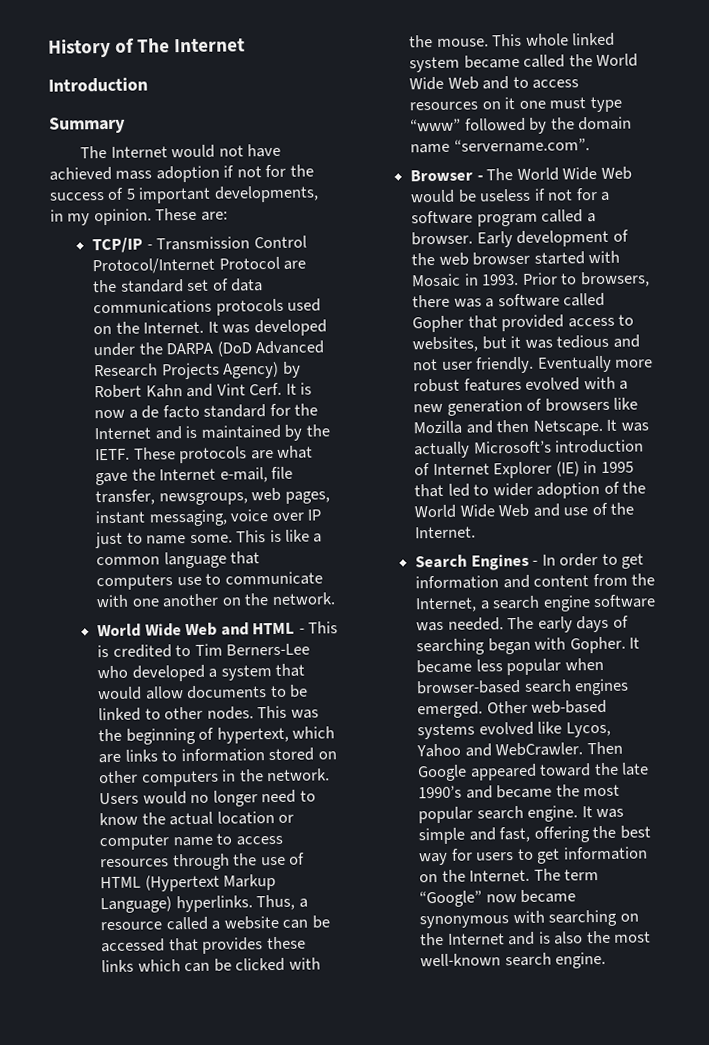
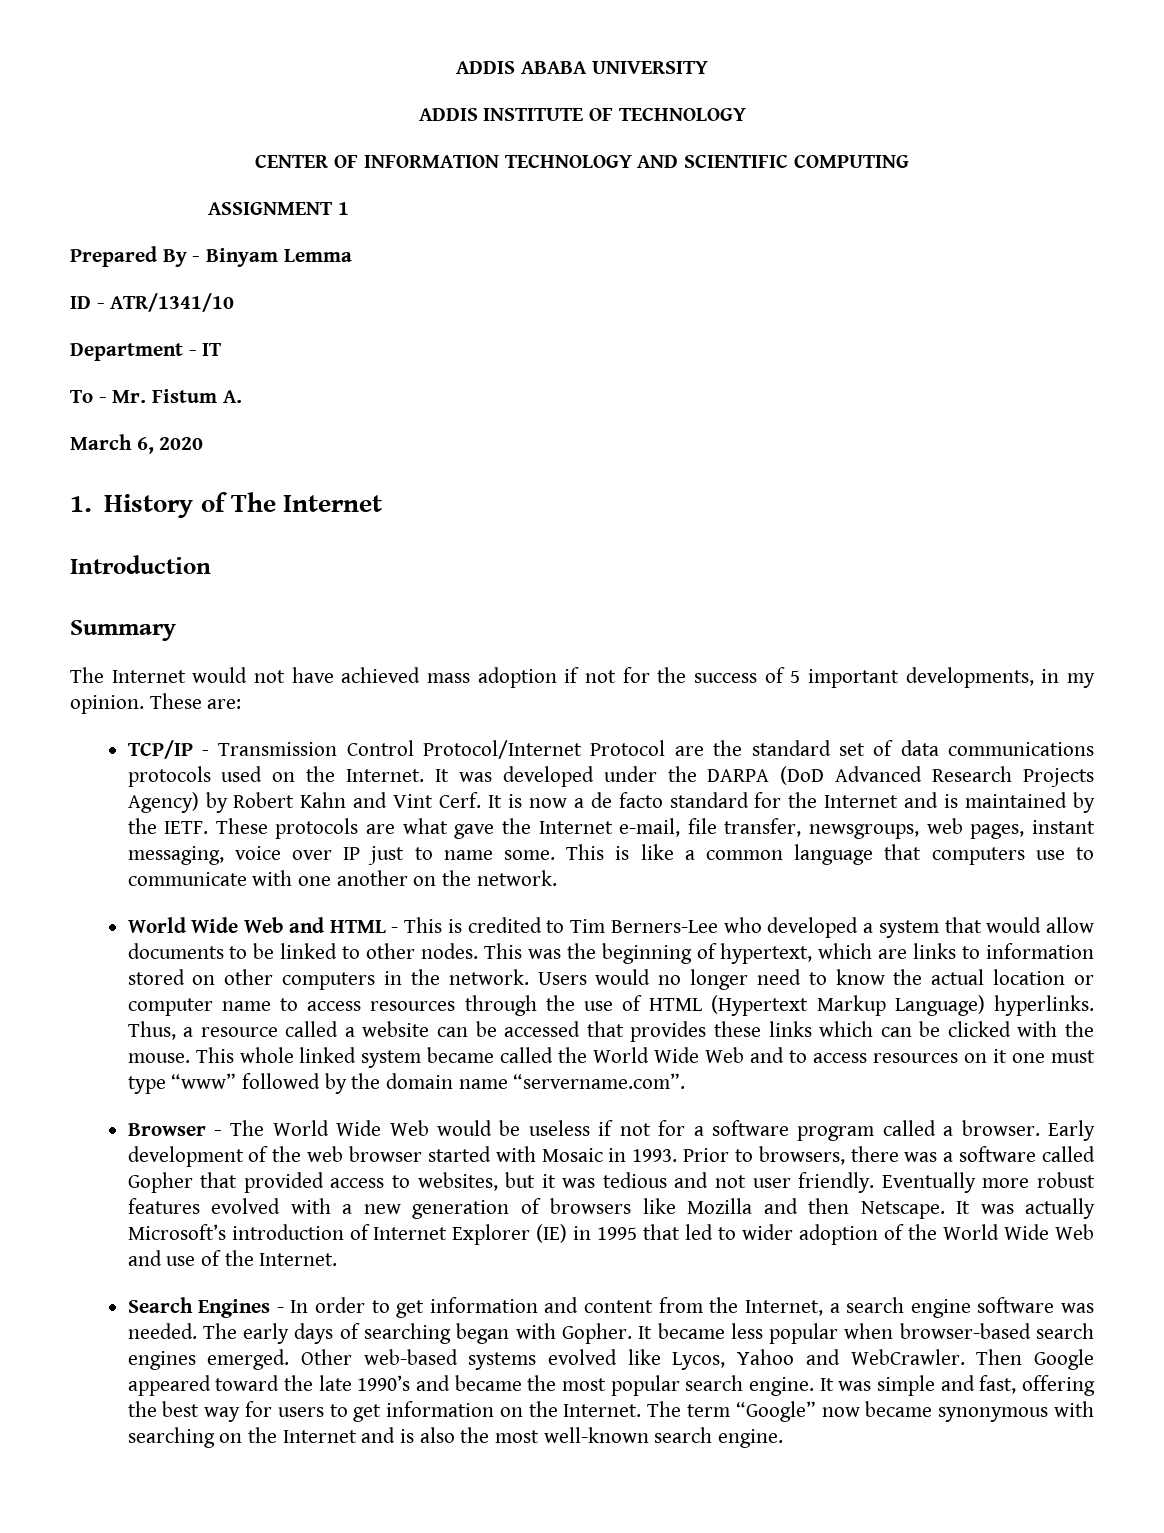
- History of The Internet
+ ADDIS ABABA UNIVERSITY
+ ADDIS INSTITUTE OF TECHNOLOGY
+ CENTER OF INFORMATION TECHNOLOGY AND SCIENTIFIC COMPUTING
+ ASSIGNMENT 1
+ Prepared By - Binyam Lemma
+ ID - ATR/1341/10
+ Department - IT
+ To - Mr. Fistum A.
+ March 6, 2020
+ 1. History of The Internet

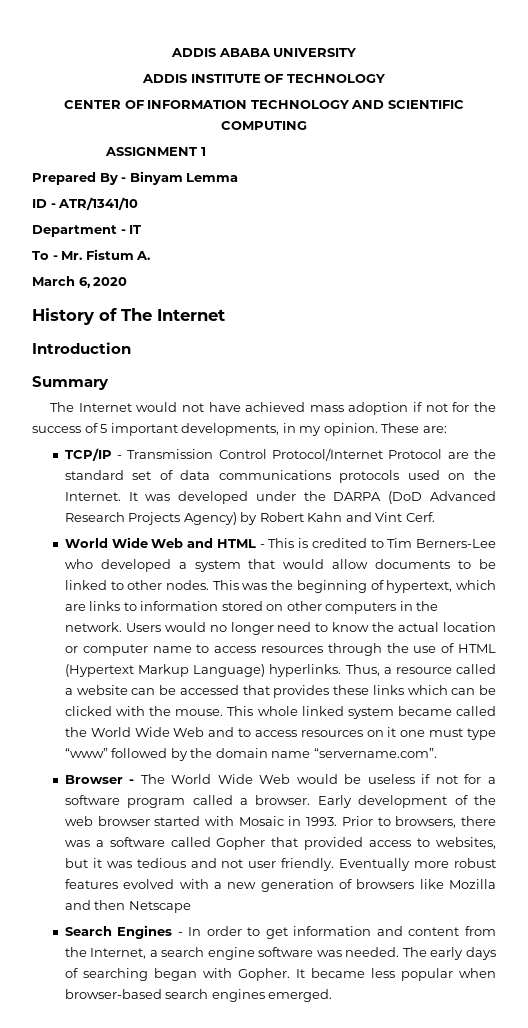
- 1. History of The Internet
+ History of The Internet
- It is now a de facto standard for the Internet and is maintained by the IETF. These protocols are what gave the Internet e-mail, file transfer, newsgroups, web pages, instant messaging, voice over IP just to name some. This is like a common language that computers use to communicate with one another on the network.
- Eventually more robust features evolved with a new generation of browsers like Mozilla and then Netscape. It was actually Microsoft’s introduction of Internet Explorer (IE) in 1995 that led to wider adoption of the World Wide Web and use of the Internet.
+ Eventually more robust features evolved with a new generation of browsers like Mozilla and then Netscape
- Other web-based systems evolved like Lycos, Yahoo and WebCrawler. Then Google appeared toward the late 1990’s and became the most popular search engine. It was simple and fast, offering the best way for users to get information on the Internet. The term “Google” now became synonymous with searching on the Internet and is also the most well-known search engine.

